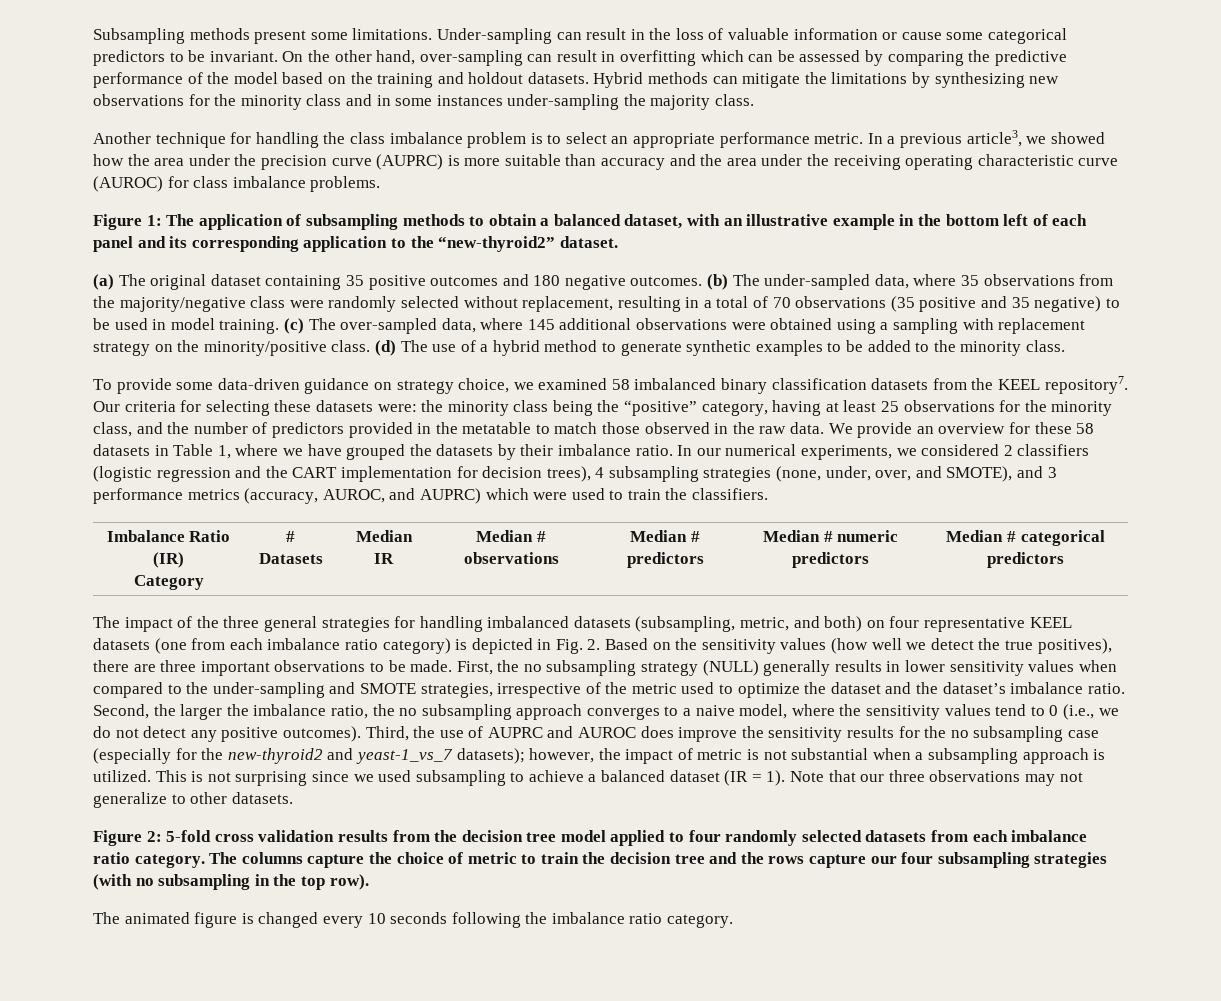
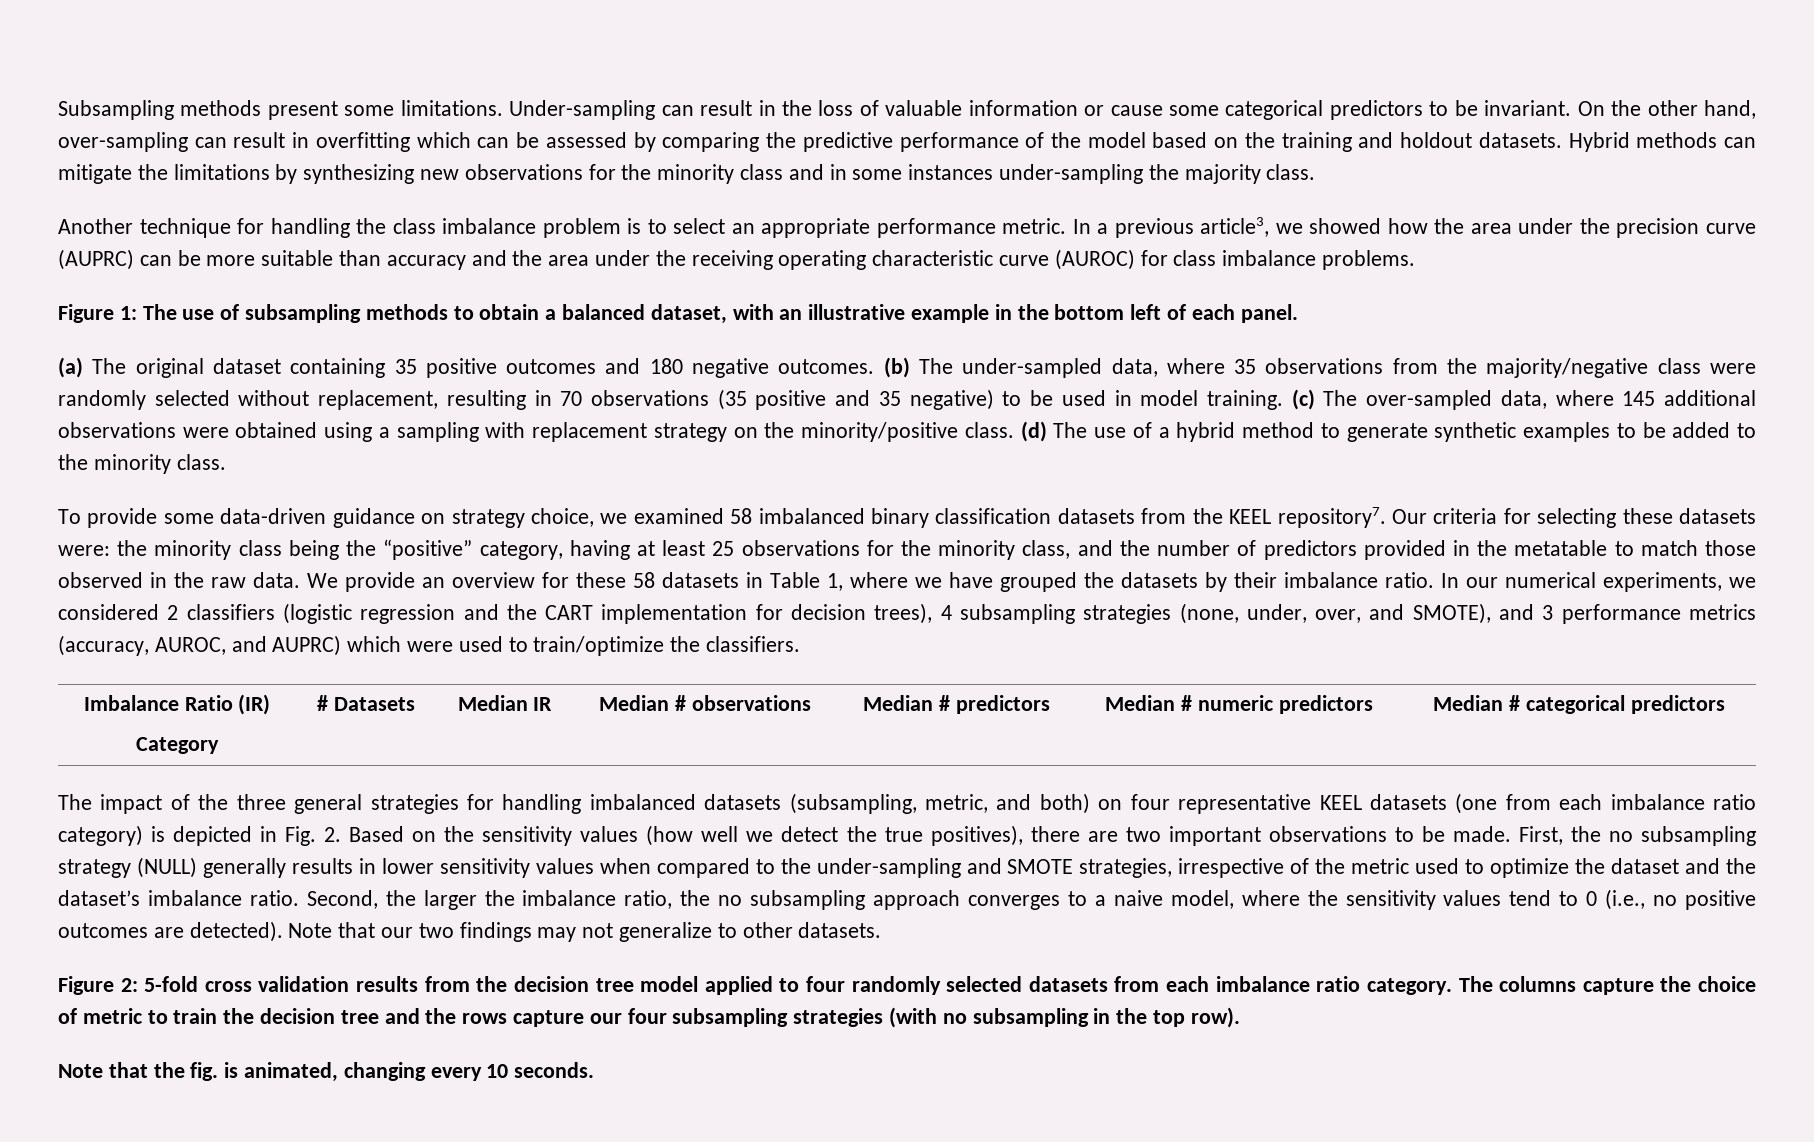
- In a previous article3, we showed how the area under the precision curve (AUPRC) is more suitable than accuracy and the area under the receiving operating characteristic curve (AUROC) for class imbalance problems.
+ In a previous article3, we showed how the area under the precision curve (AUPRC) can be more suitable than accuracy and the area under the receiving operating characteristic curve (AUROC) for class imbalance problems.
- Figure 1: The application of subsampling methods to obtain a balanced dataset, with an illustrative example in the bottom left of each panel and its corresponding application to the “new-thyroid2” dataset.
+ Figure 1: The use of subsampling methods to obtain a balanced dataset, with an illustrative example in the bottom left of each panel.
- (b) The under-sampled data, where 35 observations from the majority/negative class were randomly selected without replacement, resulting in a total of 70 observations (35 positive and 35 negative) to be used in model training.
+ (b) The under-sampled data, where 35 observations from the majority/negative class were randomly selected without replacement, resulting in 70 observations (35 positive and 35 negative) to be used in model training.
- In our numerical experiments, we considered 2 classifiers (logistic regression and the CART implementation for decision trees), 4 subsampling strategies (none, under, over, and SMOTE), and 3 performance metrics (accuracy, AUROC, and AUPRC) which were used to train the classifiers.
+ In our numerical experiments, we considered 2 classifiers (logistic regression and the CART implementation for decision trees), 4 subsampling strategies (none, under, over, and SMOTE), and 3 performance metrics (accuracy, AUROC, and AUPRC) which were used to train/optimize the classifiers.
- The impact of the three general strategies for handling imbalanced datasets (subsampling, metric, and both) on four representative KEEL datasets (one from each imbalance ratio category) is depicted in Fig. 2. Based on the sensitivity values (how well we detect the true positives), there are three important observations to be made.
+ The impact of the three general strategies for handling imbalanced datasets (subsampling, metric, and both) on four representative KEEL datasets (one from each imbalance ratio category) is depicted in Fig. 2. Based on the sensitivity values (how well we detect the true positives), there are two important observations to be made.
- Second, the larger the imbalance ratio, the no subsampling approach converges to a naive model, where the sensitivity values tend to 0 (i.e., we do not detect any positive outcomes). Third, the use of AUPRC and AUROC does improve the sensitivity results for the no subsampling case (especially for the new-thyroid2 and yeast-1_vs_7 datasets); however, the impact of metric is not substantial when a subsampling approach is utilized. This is not surprising since we used subsampling to achieve a balanced dataset (IR = 1).
+ Second, the larger the imbalance ratio, the no subsampling approach converges to a naive model, where the sensitivity values tend to 0 (i.e., no positive outcomes are detected).
- Note that our three observations may not generalize to other datasets.
+ Note that our two findings may not generalize to other datasets.
- The animated figure is changed every 10 seconds following the imbalance ratio category.
+ Note that the fig. is animated, changing every 10 seconds.

